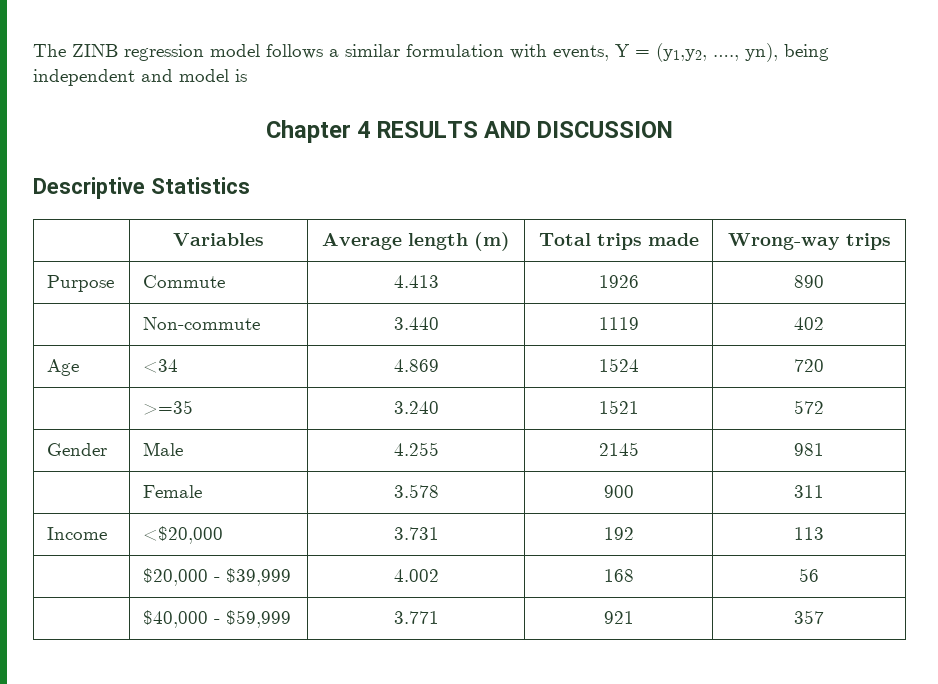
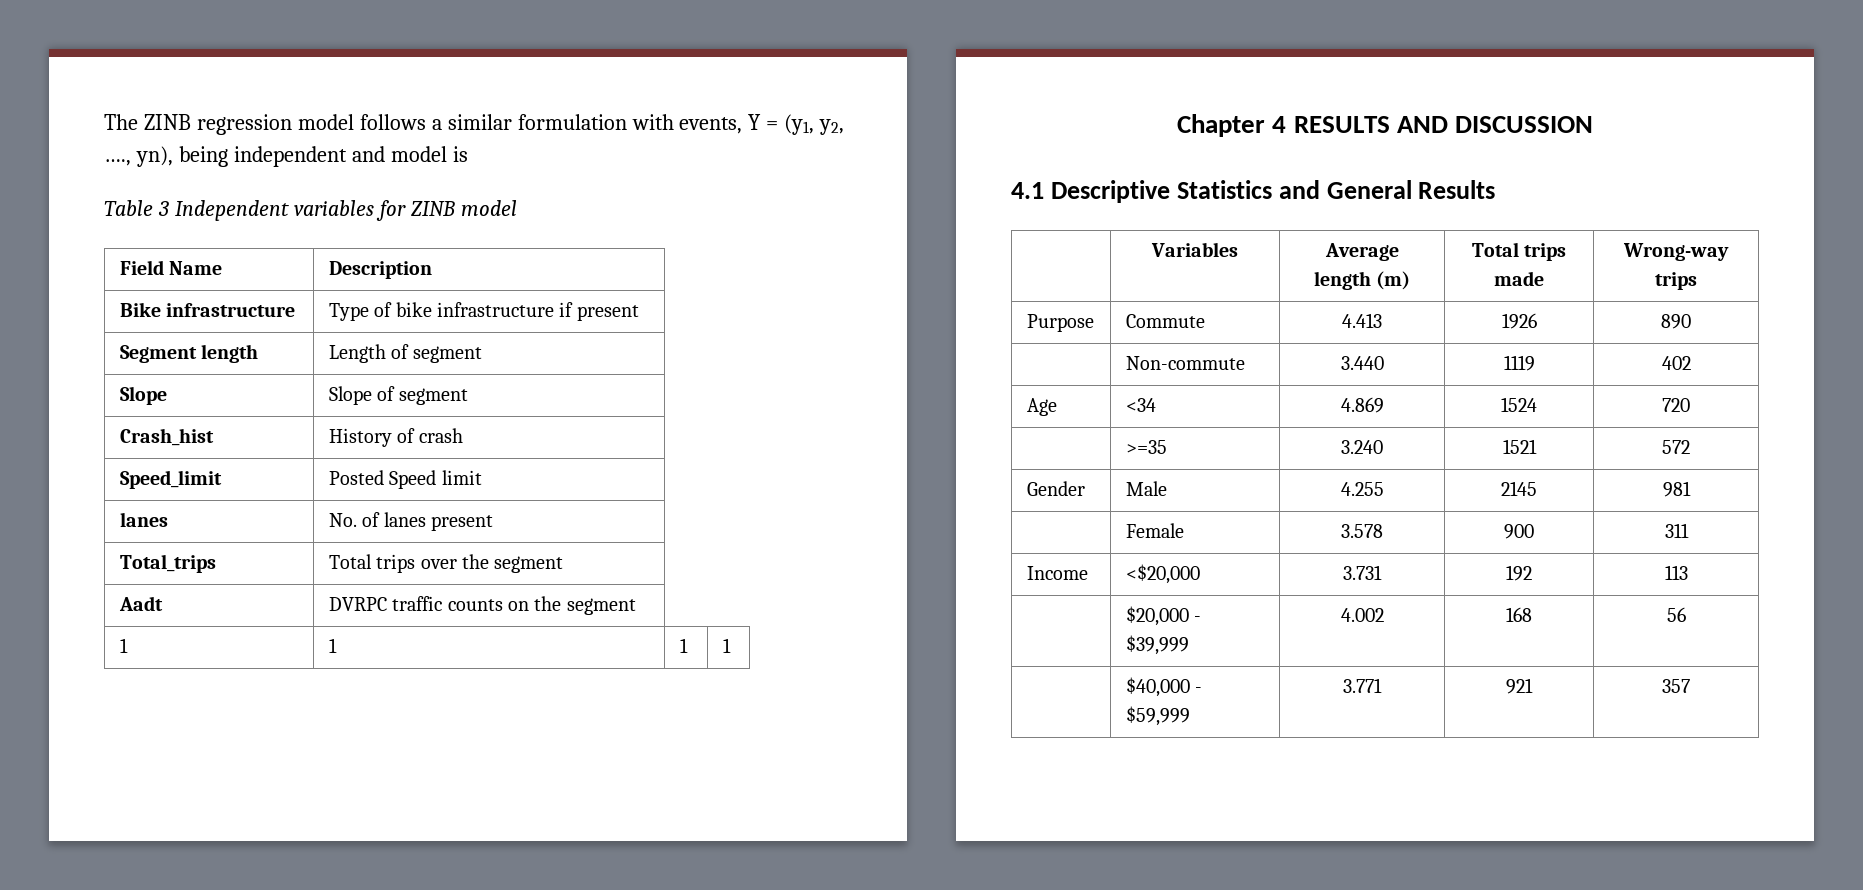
- The ZINB regression model follows a similar formulation with events, Y = (y1,y2, …., yn), being independent and model is
+ The ZINB regression model follows a similar formulation with events, Y = (y1, y2, …., yn), being independent and model is
+ Table 3 Independent variables for ZINB model
+ Field Name | Description
+ Bike infrastructure | Type of bike infrastructure if present
+ Segment length | Length of segment
+ Slope | Slope of segment
+ Crash_hist | History of crash
+ Speed_limit | Posted Speed limit
+ lanes | No. of lanes present
+ Total_trips | Total trips over the segment
+ Aadt | DVRPC traffic counts on the segment
+ 1 | 1 | 1 | 1
- Descriptive Statistics
+ 4.1 Descriptive Statistics and General Results

